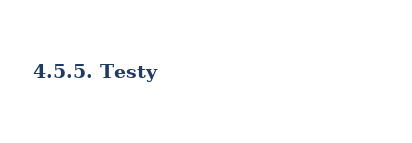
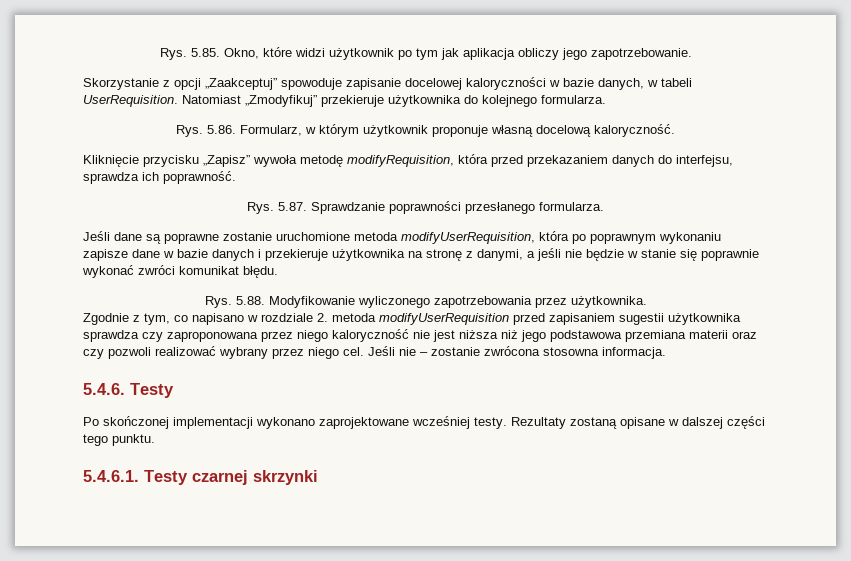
- 4.5.5. Testy
+ Rys. 5.85. Okno, które widzi użytkownik po tym jak aplikacja obliczy jego zapotrzebowanie.
+ Skorzystanie z opcji „Zaakceptuj” spowoduje zapisanie docelowej kaloryczności w bazie danych, w tabeli UserRequisition. Natomiast „Zmodyfikuj” przekieruje użytkownika do kolejnego formularza.
+ Rys. 5.86. Formularz, w którym użytkownik proponuje własną docelową kaloryczność.
+ Kliknięcie przycisku „Zapisz” wywoła metodę modifyRequisition, która przed przekazaniem danych do interfejsu, sprawdza ich poprawność.
+ Rys. 5.87. Sprawdzanie poprawności przesłanego formularza.
+ Jeśli dane są poprawne zostanie uruchomione metoda modifyUserRequisition, która po poprawnym wykonaniu zapisze dane w bazie danych i przekieruje użytkownika na stronę z danymi, a jeśli nie będzie w stanie się poprawnie wykonać zwróci komunikat błędu.
+ Rys. 5.88. Modyfikowanie wyliczonego zapotrzebowania przez użytkownika.
+ Zgodnie z tym, co napisano w rozdziale 2. metoda modifyUserRequisition przed zapisaniem sugestii użytkownika sprawdza czy zaproponowana przez niego kaloryczność nie jest niższa niż jego podstawowa przemiana materii oraz czy pozwoli realizować wybrany przez niego cel. Jeśli nie – zostanie zwrócona stosowna informacja.
+ 5.4.6. Testy
+ Po skończonej implementacji wykonano zaprojektowane wcześniej testy. Rezultaty zostaną opisane w dalszej części tego punktu.
+ 5.4.6.1. Testy czarnej skrzynki

